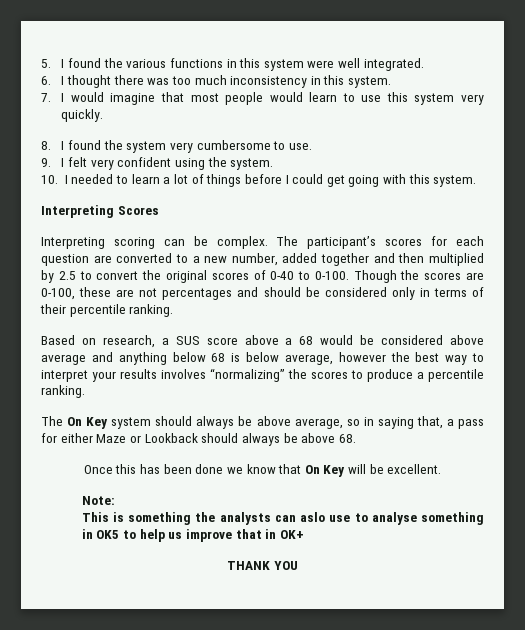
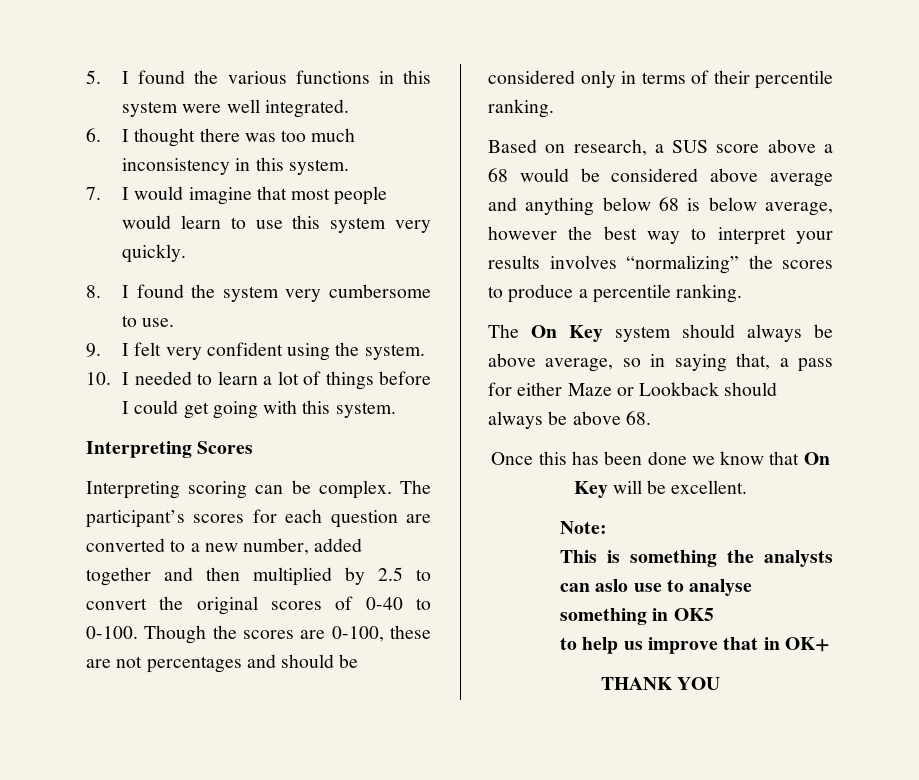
- This is something the analysts can aslo use to analyse something in OK5 to help us improve that in OK+
+ This is something the analysts can aslo use to analyse something in OK5
+ to help us improve that in OK+

